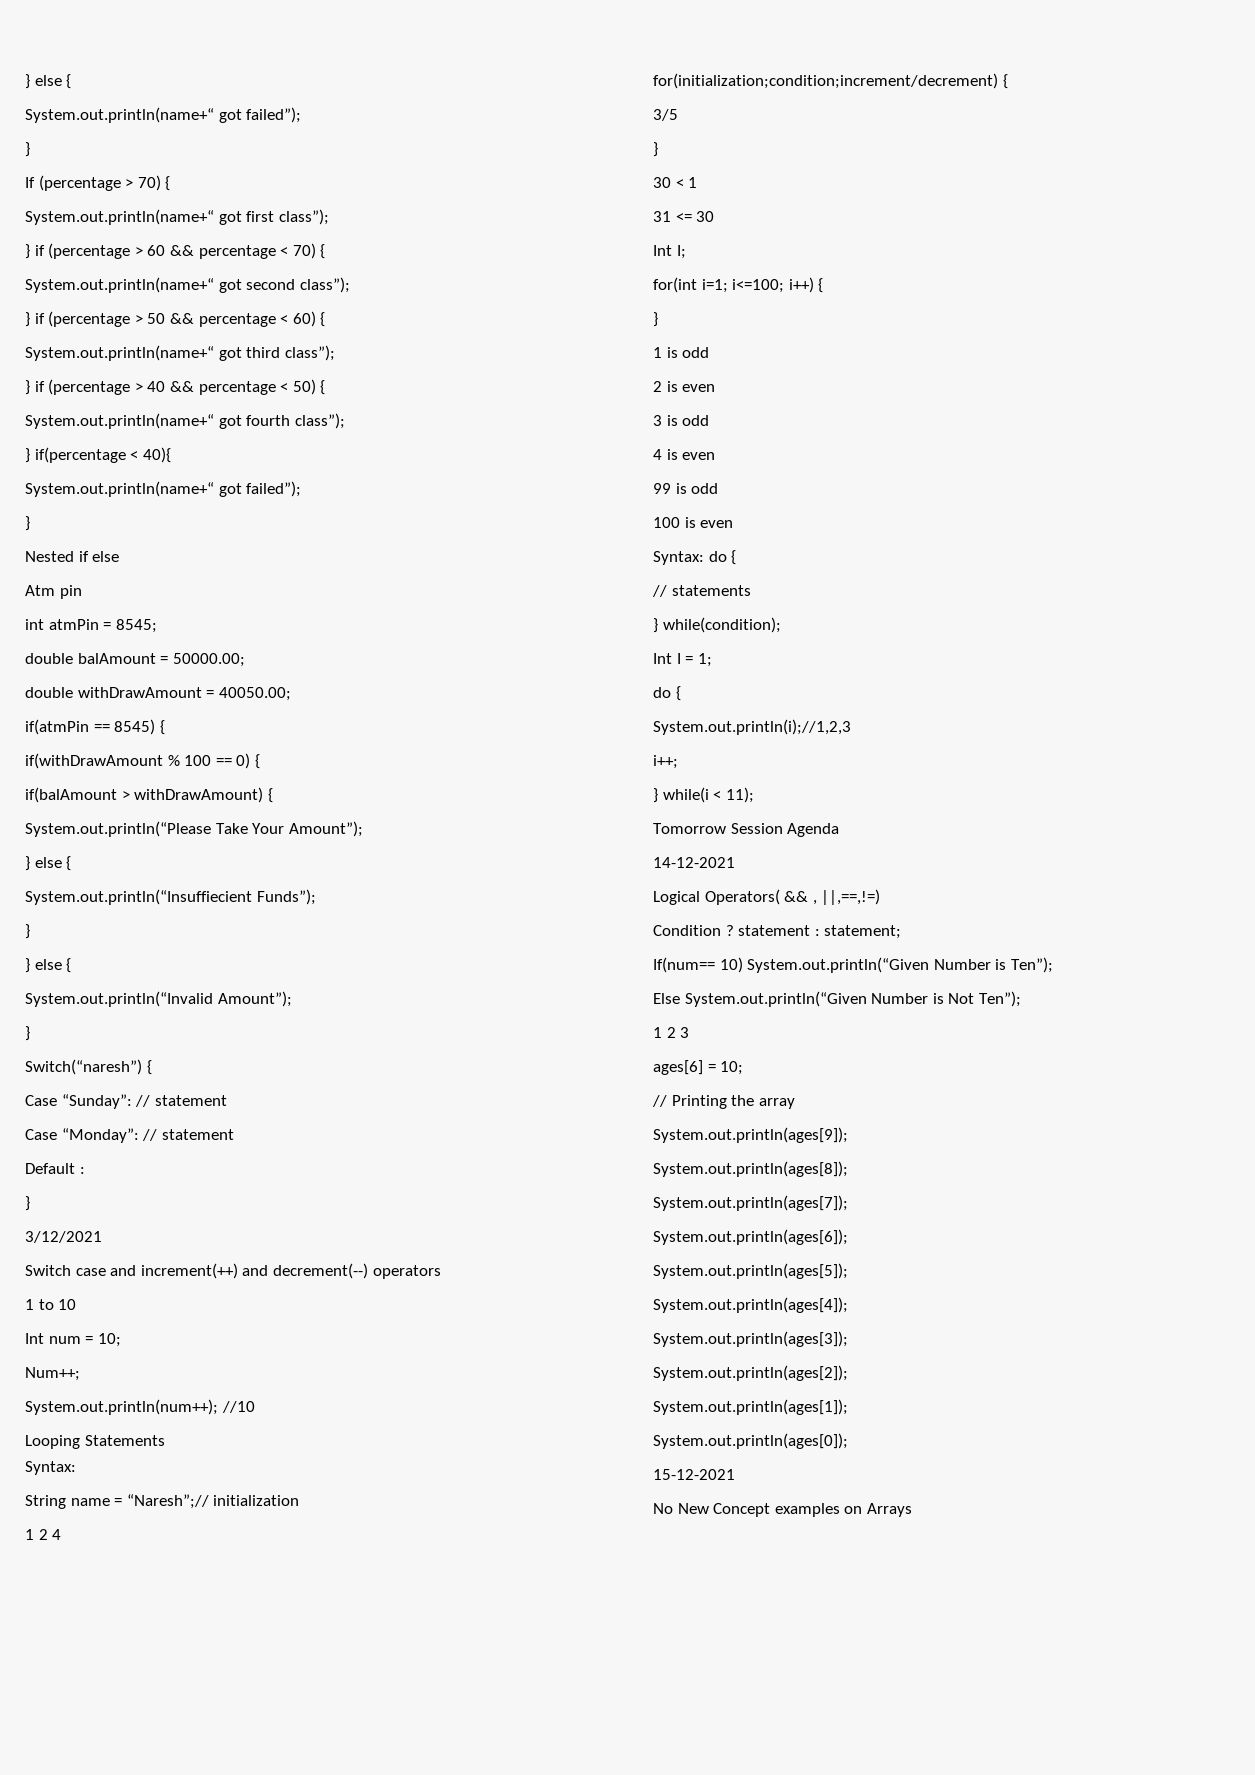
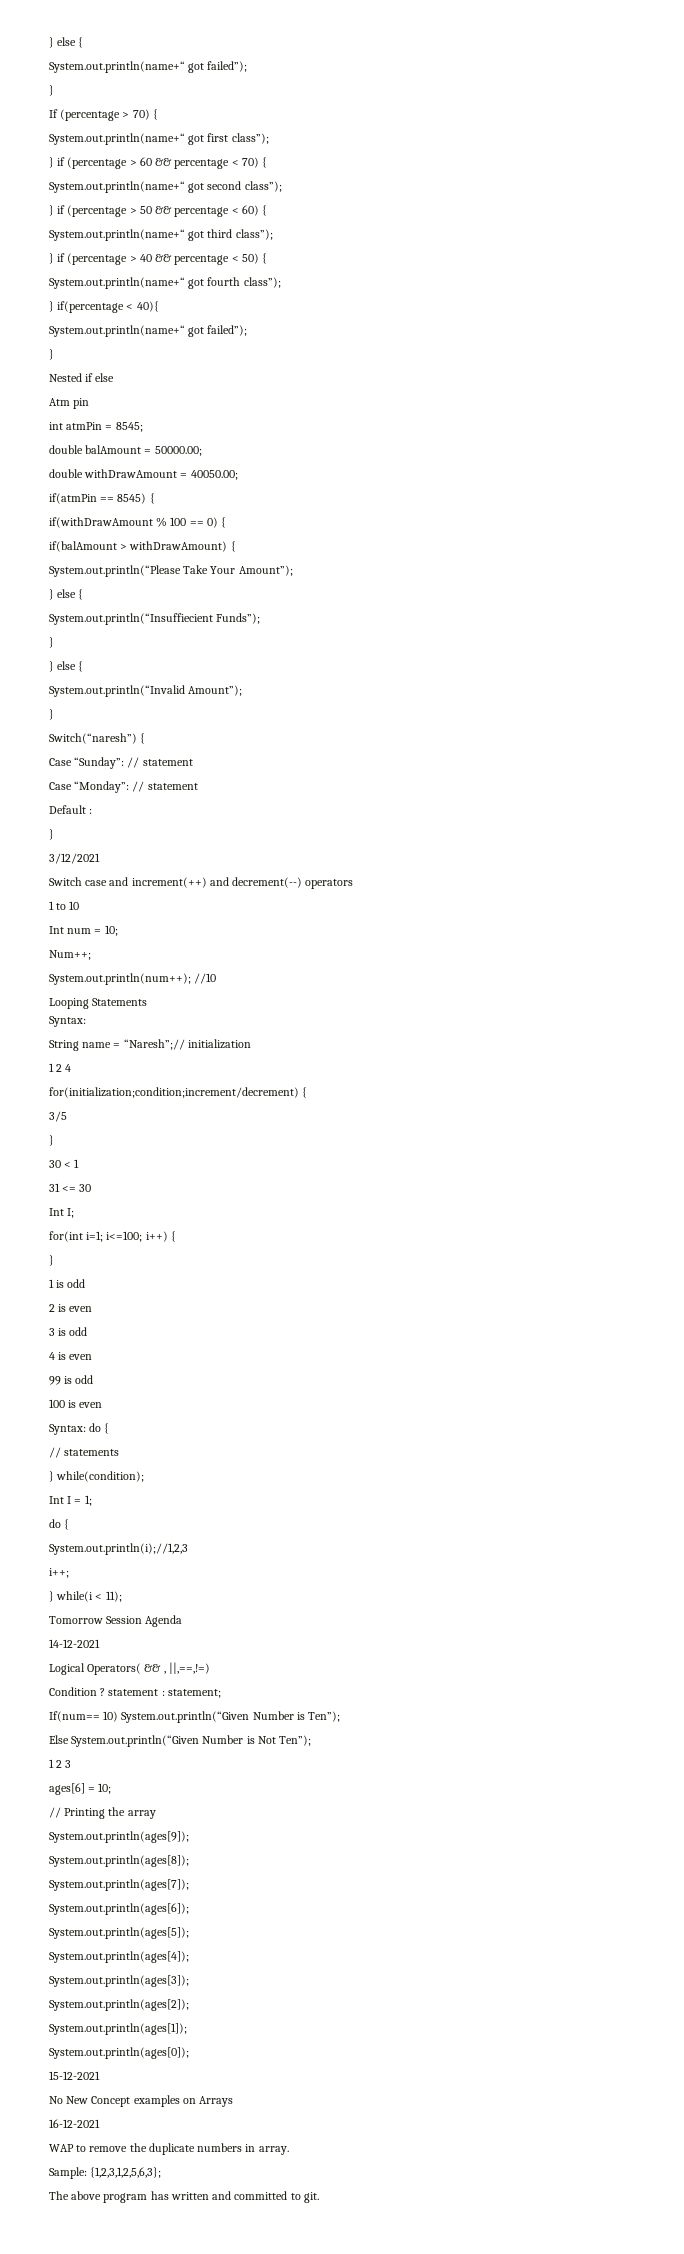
+ 16-12-2021
+ WAP to remove the duplicate numbers in array.
+ Sample: {1,2,3,1,2,5,6,3};
+ The above program has written and committed to git.

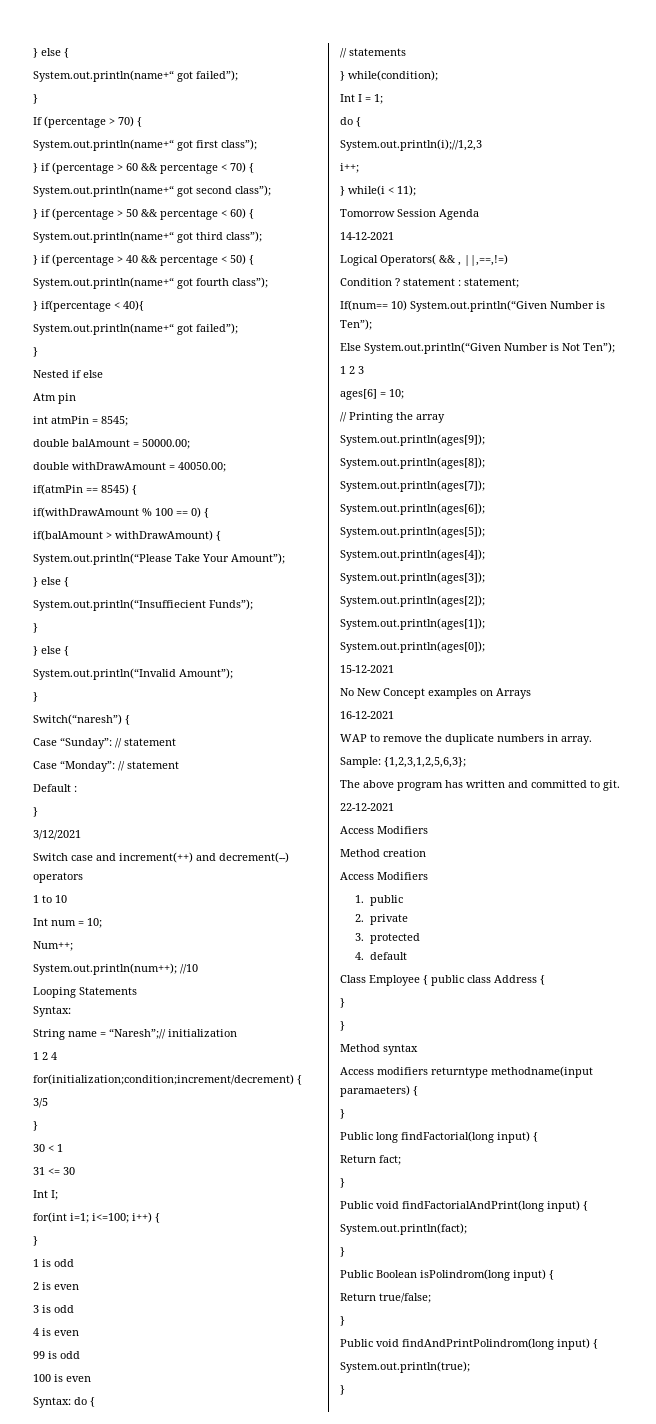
+ 22-12-2021
+ Access Modifiers
+ Method creation
+ Access Modifiers
+ 1. public
+ 2. private
+ 3. protected
+ 4. default
+ Class Employee { public class Address {
+ }
+ }
+ Method syntax
+ Access modifiers returntype methodname(input paramaeters) {
+ }
+ Public long findFactorial(long input) {
+ Return fact;
+ }
+ Public void findFactorialAndPrint(long input) {
+ System.out.println(fact);
+ }
+ Public Boolean isPolindrom(long input) {
+ Return true/false;
+ }
+ Public void findAndPrintPolindrom(long input) {
+ System.out.println(true);
+ }

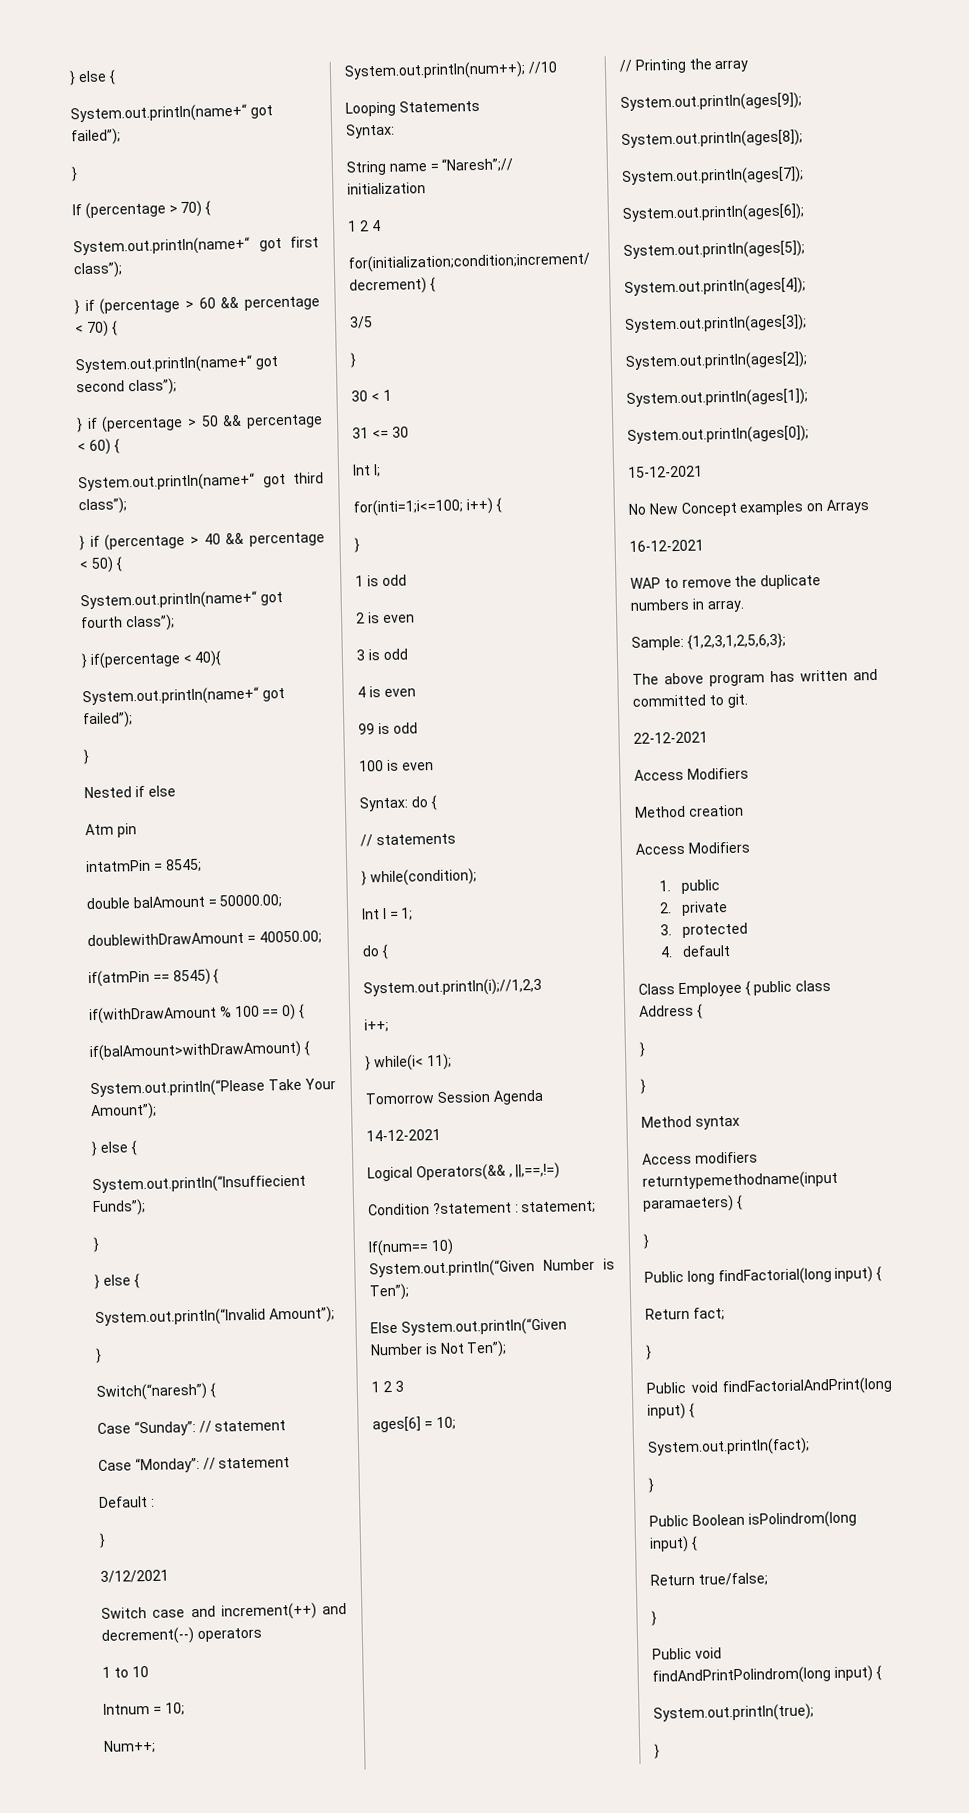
- int atmPin = 8545;
+ intatmPin = 8545;
- double withDrawAmount = 40050.00;
+ doublewithDrawAmount = 40050.00;
- if(balAmount > withDrawAmount) {
+ if(balAmount>withDrawAmount) {
- Int num = 10;
+ Intnum = 10;
- for(int i=1; i<=100; i++) {
+ for(inti=1;i<=100; i++) {
- } while(i < 11);
+ } while(i< 11);
- Logical Operators( && , ||,==,!=)
+ Logical Operators(&& , ||,==,!=)
- Condition ? statement : statement;
+ Condition ?statement : statement;
- Access modifiers returntype methodname(input paramaeters) {
+ Access modifiers returntypemethodname(input paramaeters) {

